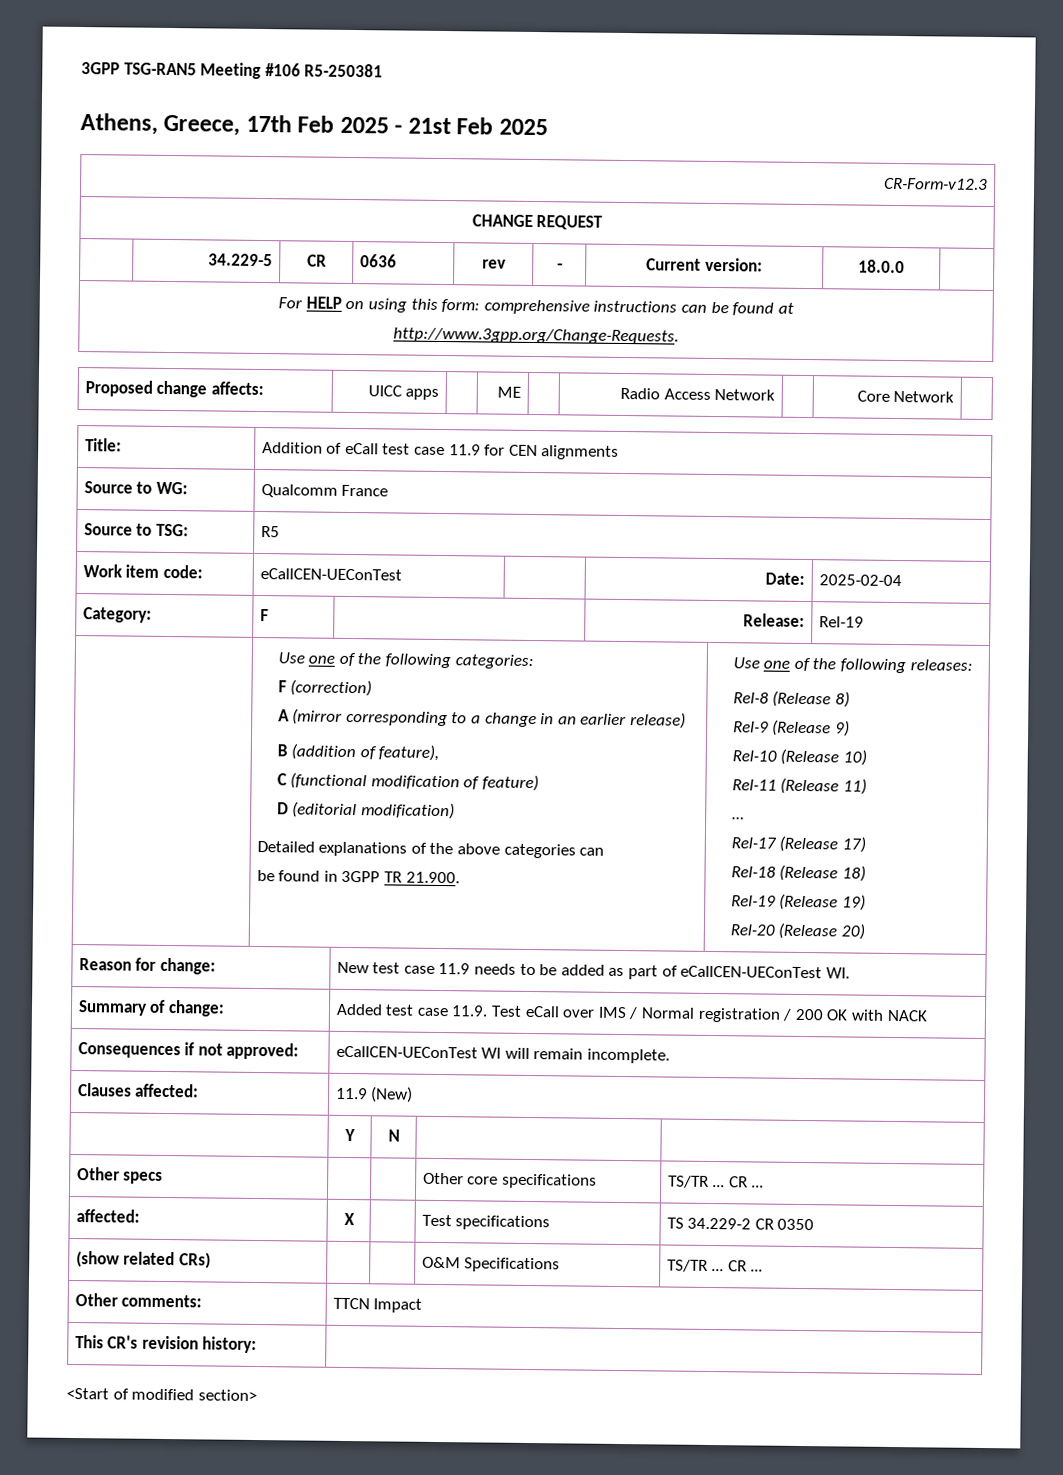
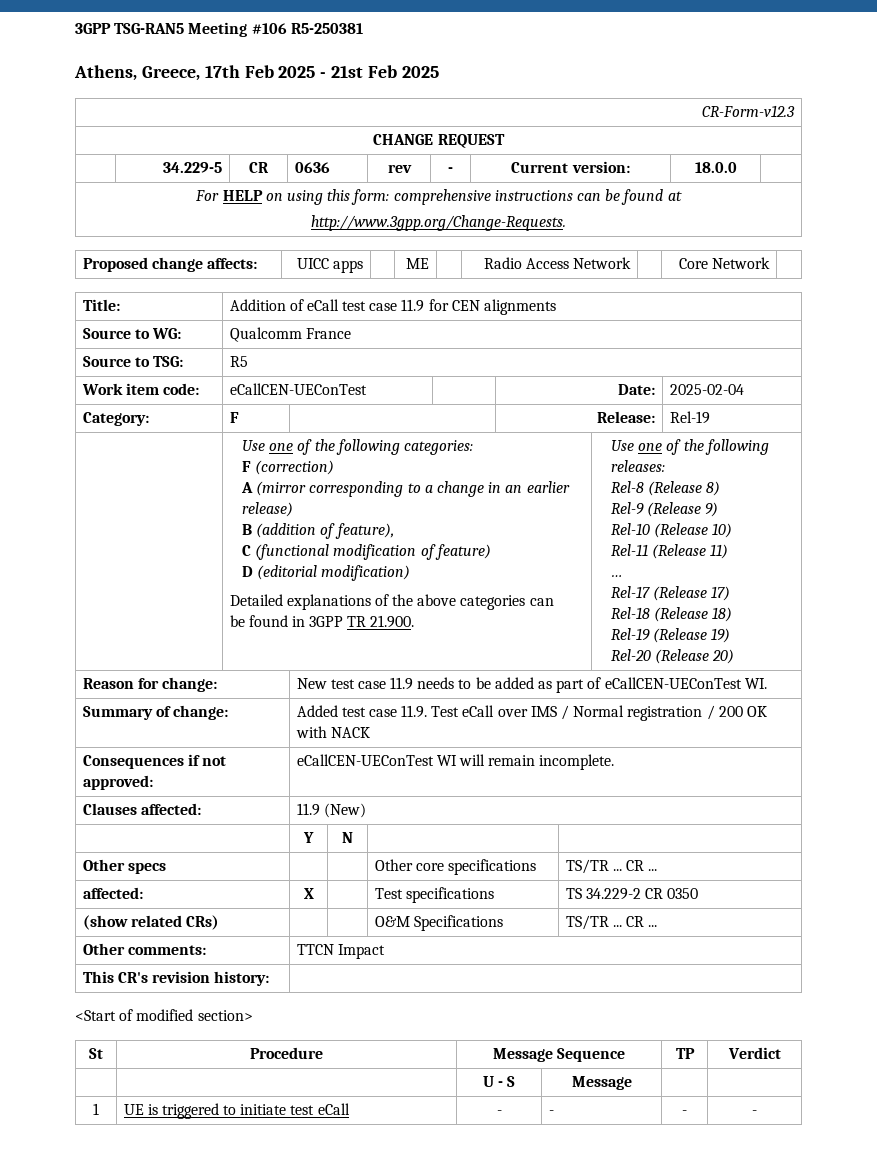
+ St | Procedure | Message Sequence | TP | Verdict
+ | | U - S | Message | |
+ 1 | UE is triggered to initiate test eCall | - | - | - | -

